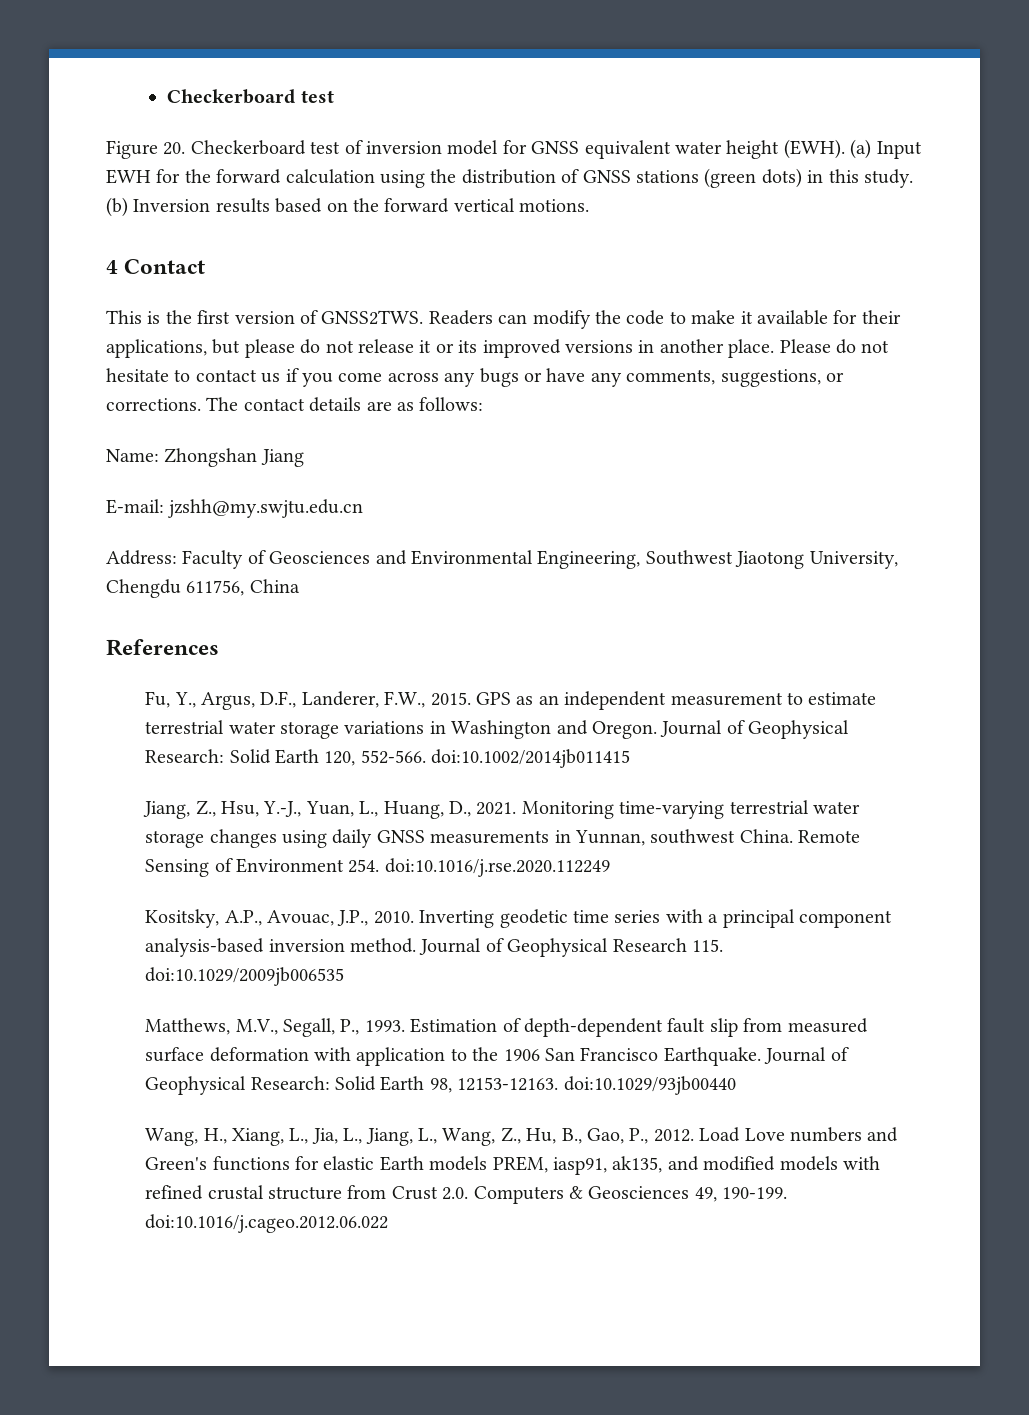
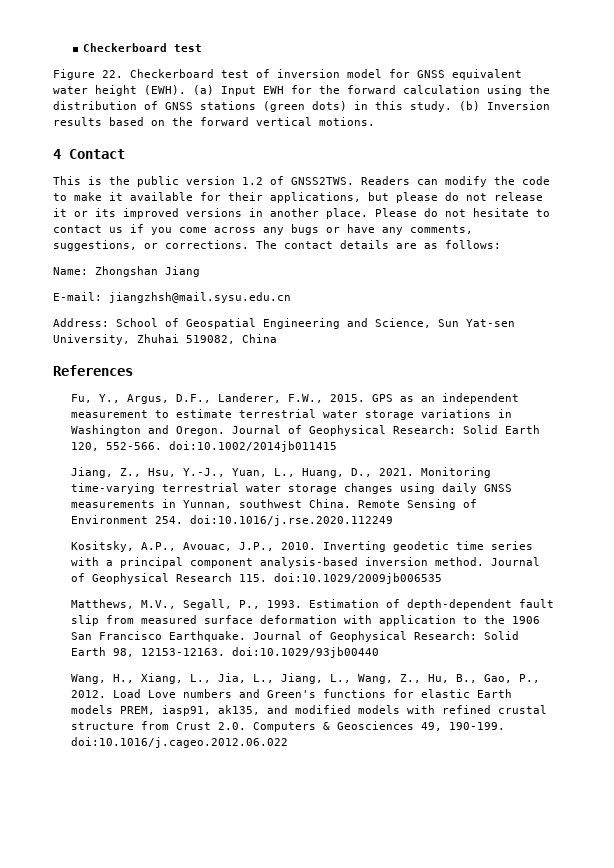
- Figure 20. Checkerboard test of inversion model for GNSS equivalent water height (EWH).
+ Figure 22. Checkerboard test of inversion model for GNSS equivalent water height (EWH).
- This is the first version of GNSS2TWS.
+ This is the public version 1.2 of GNSS2TWS.
- E-mail: jzshh@my.swjtu.edu.cn
+ E-mail: jiangzhsh@mail.sysu.edu.cn
- Address: Faculty of Geosciences and Environmental Engineering, Southwest Jiaotong University, Chengdu 611756, China
+ Address: School of Geospatial Engineering and Science, Sun Yat-sen University, Zhuhai 519082, China

